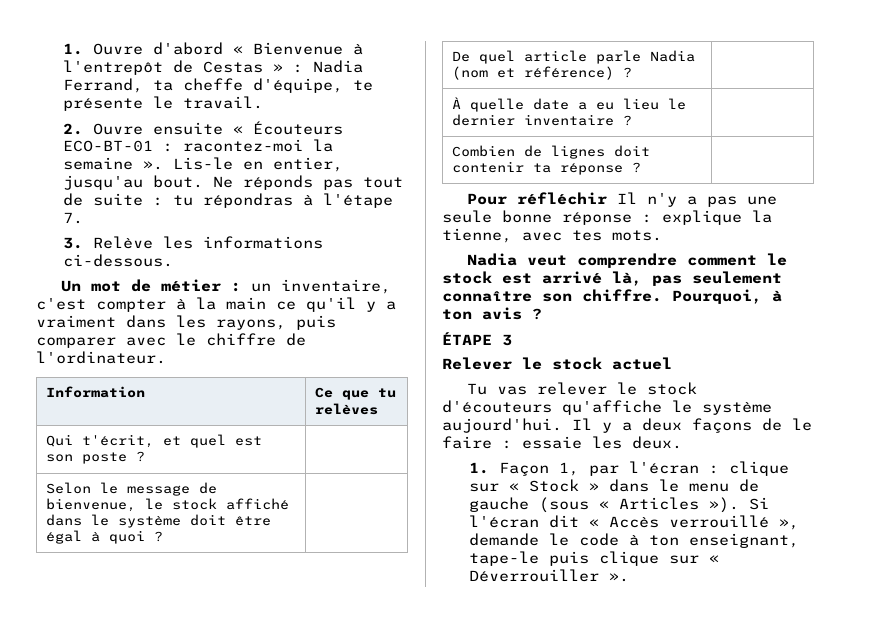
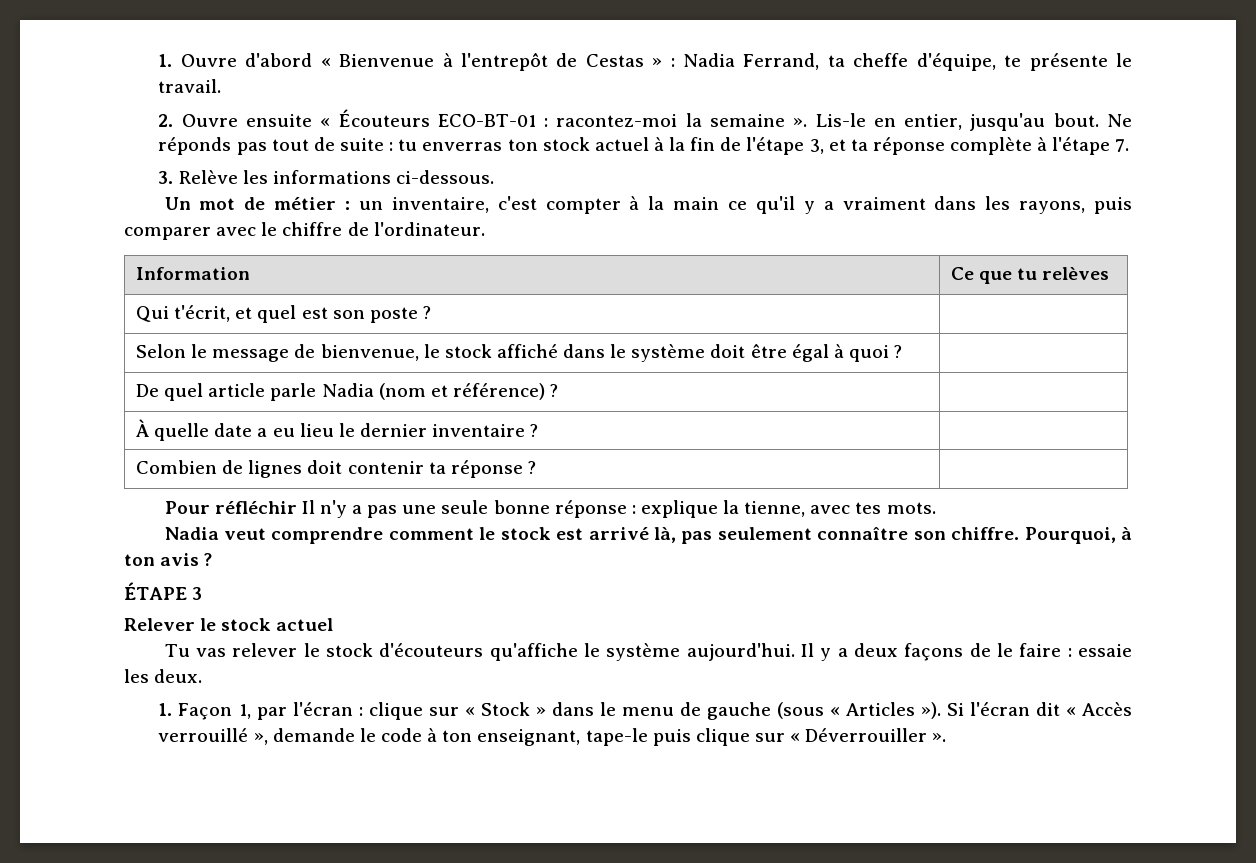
- Ne réponds pas tout de suite : tu répondras à l'étape 7.
+ Ne réponds pas tout de suite : tu enverras ton stock actuel à la fin de l'étape 3, et ta réponse complète à l'étape 7.

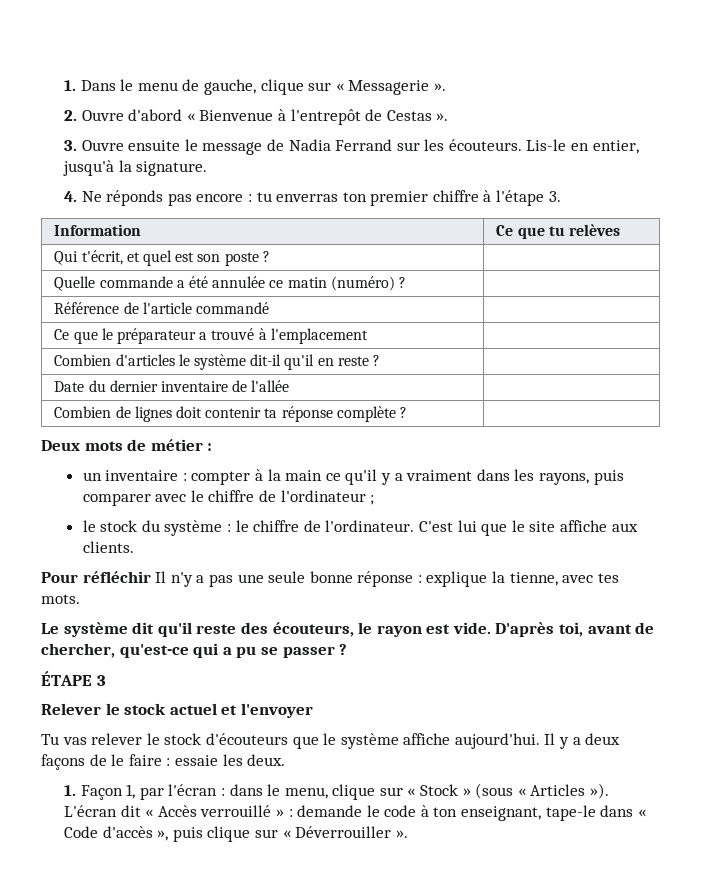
- 1. Ouvre d'abord « Bienvenue à l'entrepôt de Cestas » : Nadia Ferrand, ta cheffe d'équipe, te présente le travail.
- 2. Ouvre ensuite « Écouteurs ECO-BT-01 : racontez-moi la semaine ». Lis-le en entier, jusqu'au bout. Ne réponds pas tout de suite : tu enverras ton stock actuel à la fin de l'étape 3, et ta réponse complète à l'étape 7.
- 3. Relève les informations ci-dessous.
- Un mot de métier : un inventaire, c'est compter à la main ce qu'il y a vraiment dans les rayons, puis comparer avec le chiffre de l'ordinateur.
+ 1. Dans le menu de gauche, clique sur « Messagerie ».
+ 2. Ouvre d'abord « Bienvenue à l'entrepôt de Cestas ».
+ 3. Ouvre ensuite le message de Nadia Ferrand sur les écouteurs. Lis-le en entier, jusqu'à la signature.
+ 4. Ne réponds pas encore : tu enverras ton premier chiffre à l'étape 3.
  Information | Ce que tu relèves
  Qui t'écrit, et quel est son poste ? |
- Selon le message de bienvenue, le stock affiché dans le système doit être égal à quoi ? |
- De quel article parle Nadia (nom et référence) ? |
- À quelle date a eu lieu le dernier inventaire ? |
- Combien de lignes doit contenir ta réponse ? |
+ Quelle commande a été annulée ce matin (numéro) ? |
+ Référence de l'article commandé |
+ Ce que le préparateur a trouvé à l'emplacement |
+ Combien d'articles le système dit-il qu'il en reste ? |
+ Date du dernier inventaire de l'allée |
+ Combien de lignes doit contenir ta réponse complète ? |
+ Deux mots de métier :
+ un inventaire : compter à la main ce qu'il y a vraiment dans les rayons, puis comparer avec le chiffre de l'ordinateur ;
+ le stock du système : le chiffre de l'ordinateur. C'est lui que le site affiche aux clients.
- Nadia veut comprendre comment le stock est arrivé là, pas seulement connaître son chiffre. Pourquoi, à ton avis ?
+ Le système dit qu'il reste des écouteurs, le rayon est vide. D'après toi, avant de chercher, qu'est-ce qui a pu se passer ?
- Relever le stock actuel
+ Relever le stock actuel et l'envoyer
- Tu vas relever le stock d'écouteurs qu'affiche le système aujourd'hui.
+ Tu vas relever le stock d'écouteurs que le système affiche aujourd'hui.
- 1. Façon 1, par l'écran : clique sur « Stock » dans le menu de gauche (sous « Articles »).
+ 1. Façon 1, par l'écran : dans le menu, clique sur « Stock » (sous « Articles »).
- Si l'écran dit « Accès verrouillé », demande le code à ton enseignant, tape-le puis clique sur « Déverrouiller ».
+ L'écran dit « Accès verrouillé » : demande le code à ton enseignant, tape-le dans « Code d'accès », puis clique sur « Déverrouiller ».

